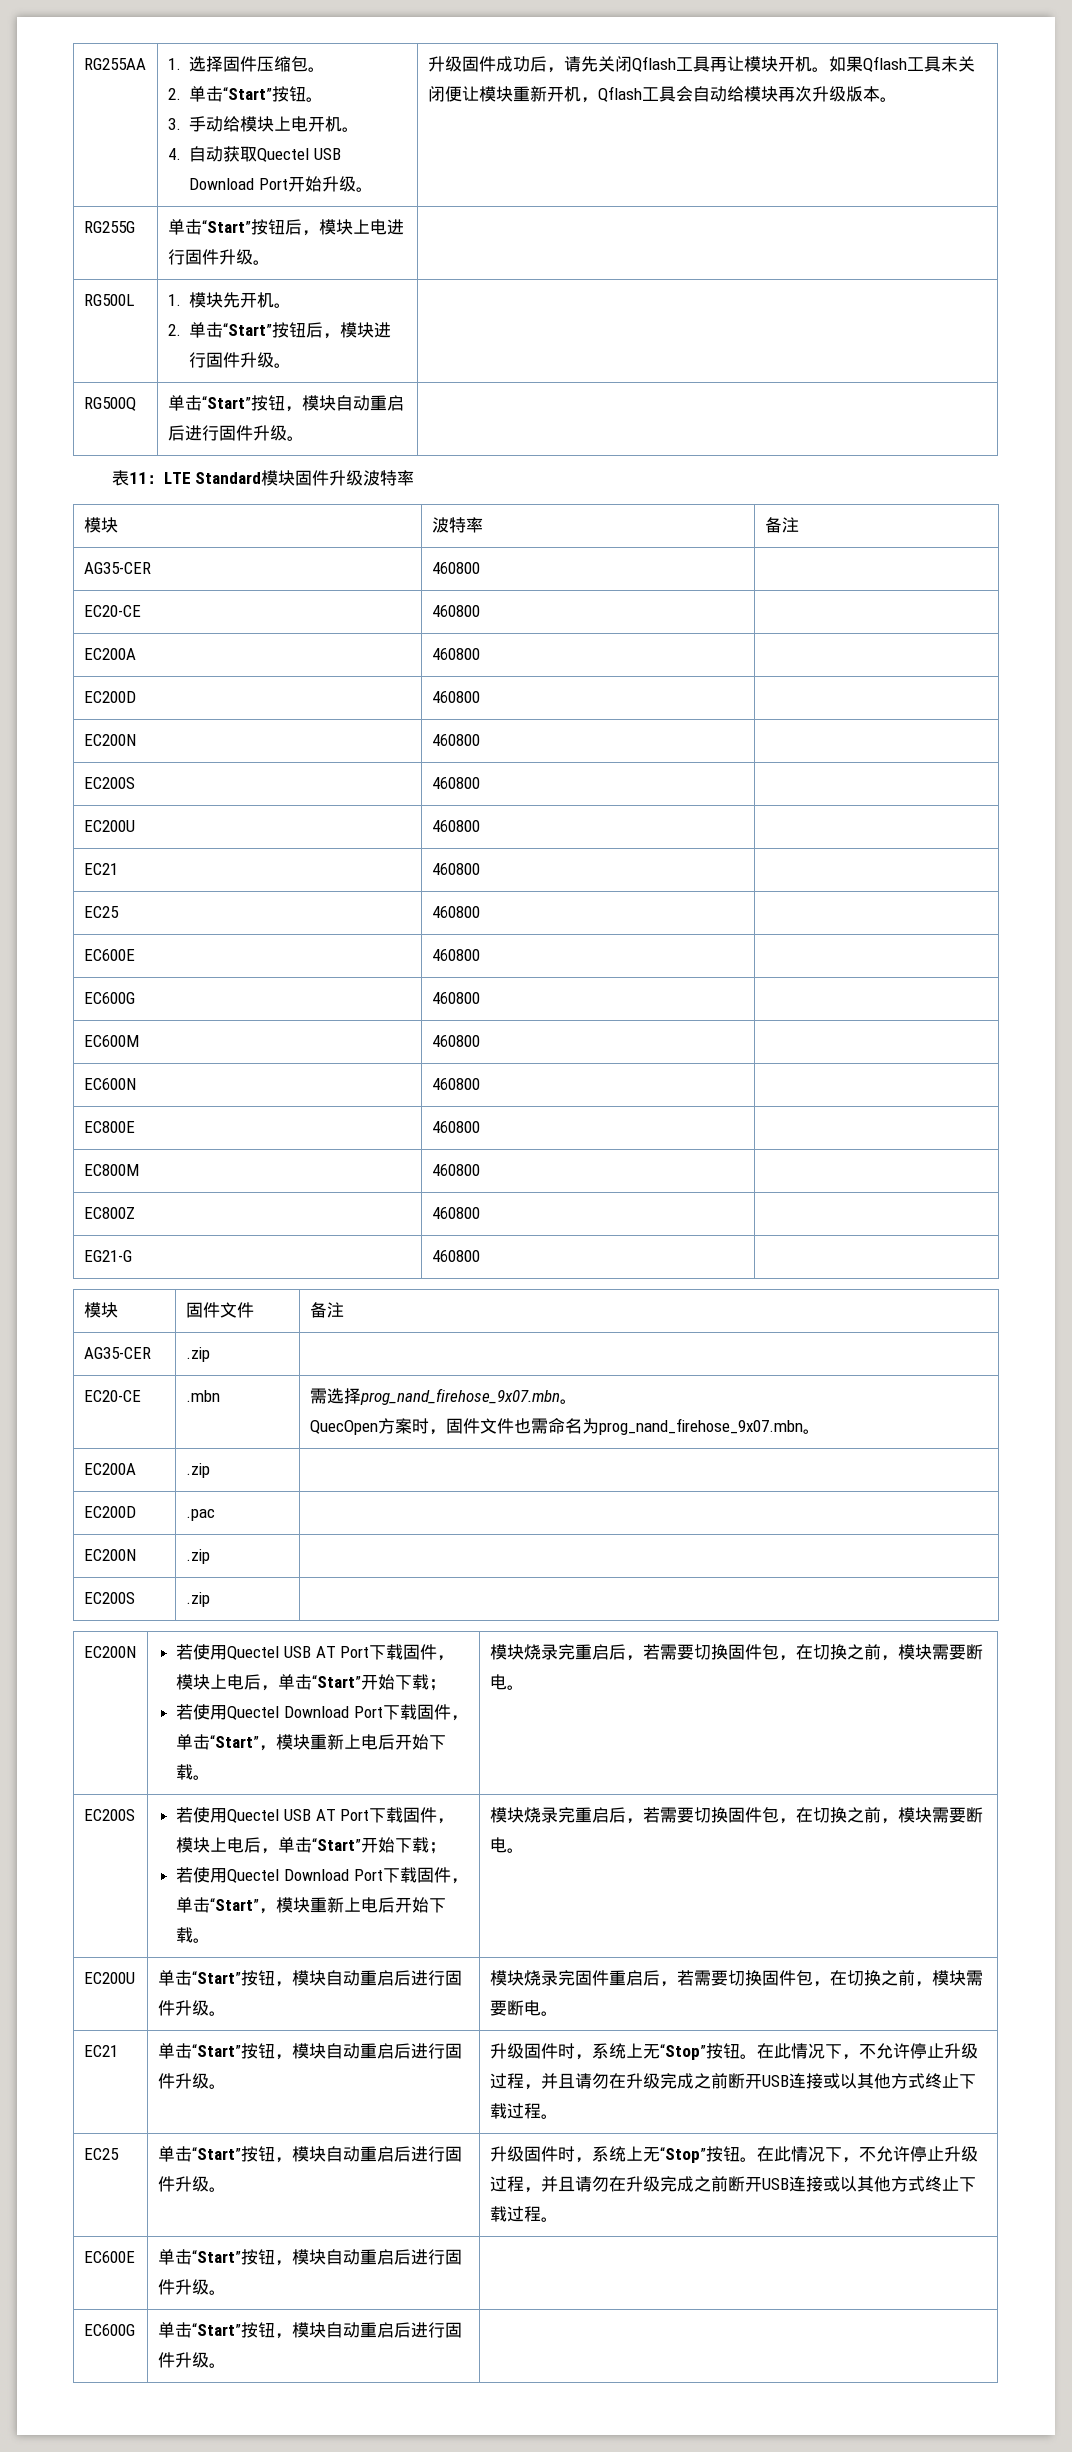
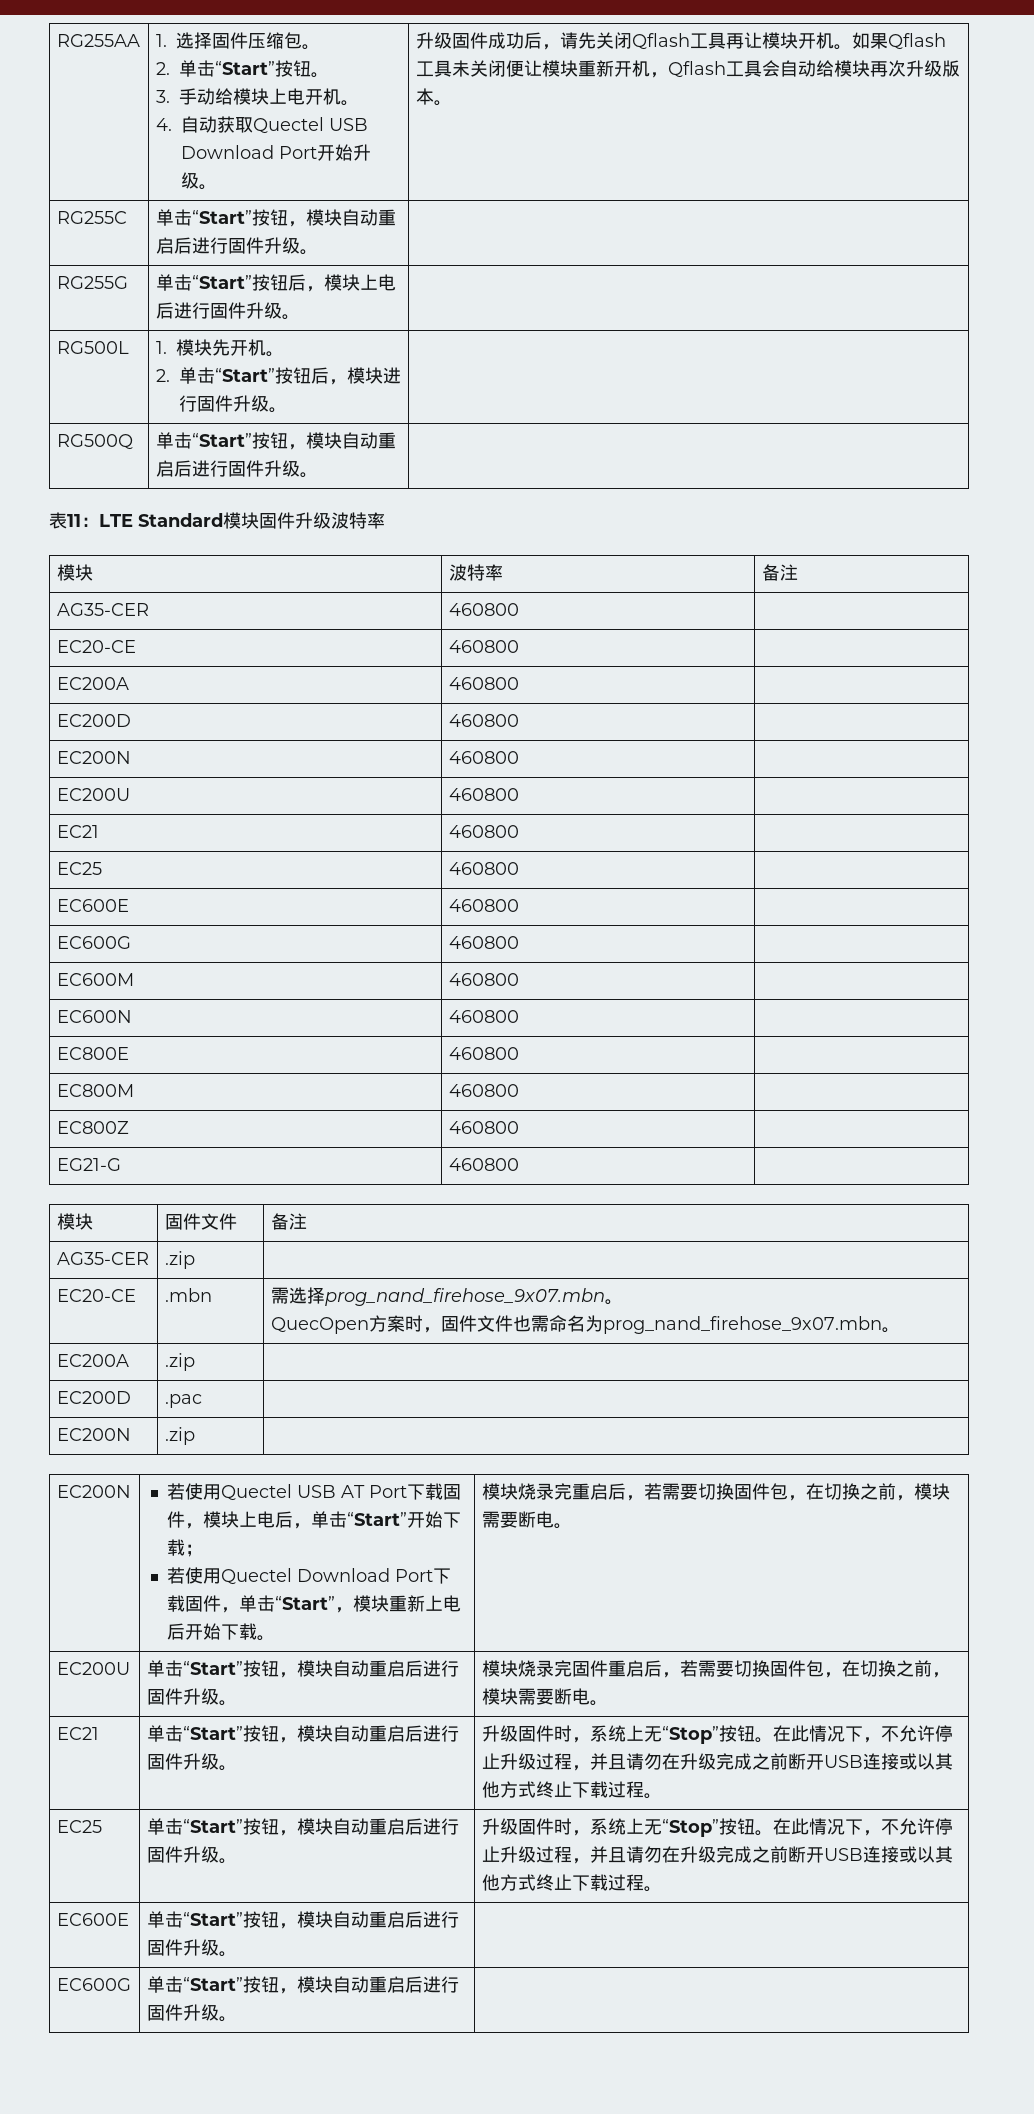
+ RG255C | 单击“Start”按钮，模块自动重启后进行固件升级。 |
- RG255G | 单击“Start”按钮后，模块上电进行固件升级。 |
+ RG255G | 单击“Start”按钮后，模块上电后进行固件升级。 |
- EC200S | 460800 |
- EC200S | .zip |
- EC200S | 若使用Quectel USB AT Port下载固件，模块上电后，单击“Start”开始下载；
- 若使用Quectel Download Port下载固件，单击“Start”，模块重新上电后开始下载。 | 模块烧录完重启后，若需要切换固件包，在切换之前，模块需要断电。

